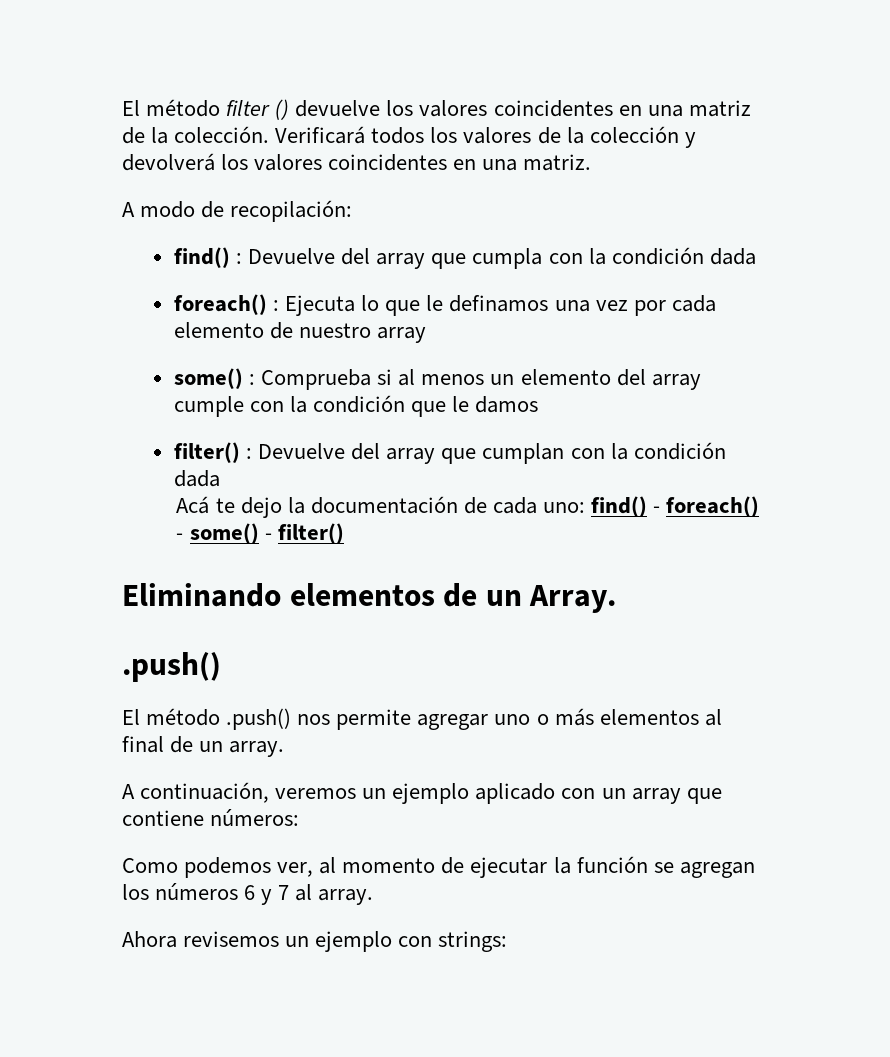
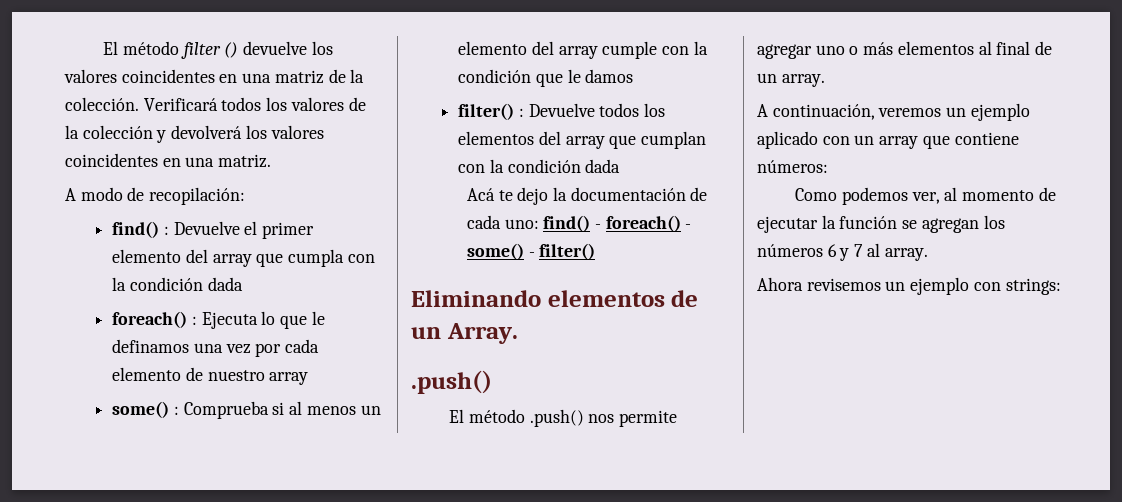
- find() : Devuelve del array que cumpla con la condición dada
+ find() : Devuelve el primer elemento del array que cumpla con la condición dada
- filter() : Devuelve del array que cumplan con la condición dada
+ filter() : Devuelve todos los elementos del array que cumplan con la condición dada

